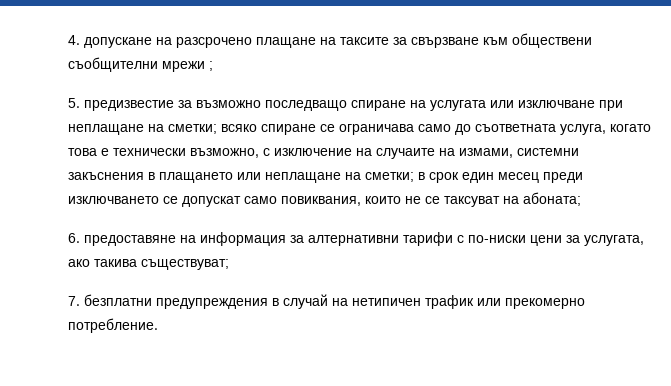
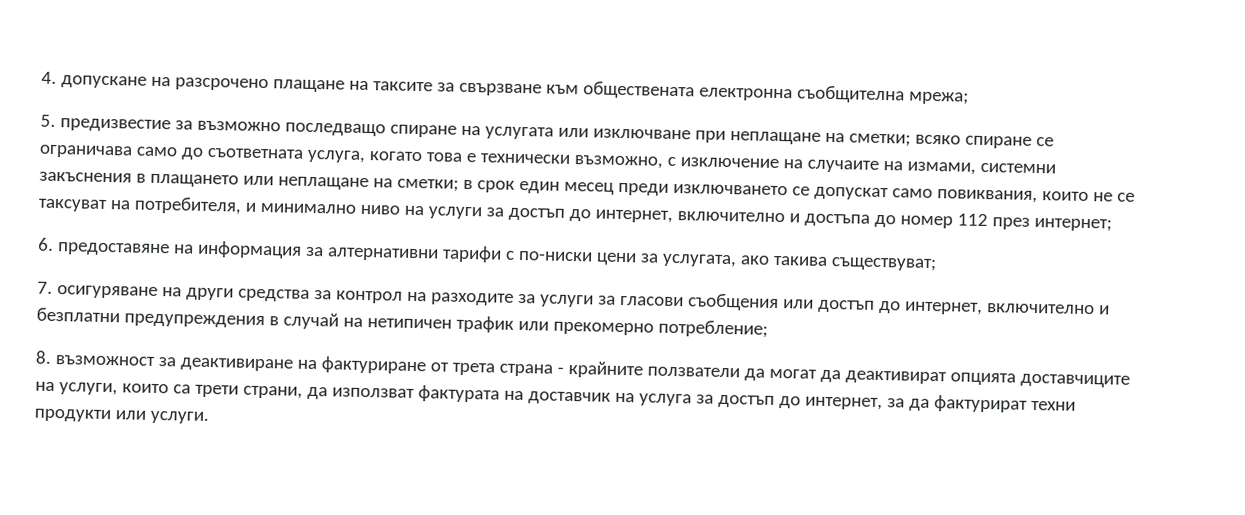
- 4. допускане на разсрочено плащане на таксите за свързване към обществени съобщителни мрежи ;
+ 4. допускане на разсрочено плащане на таксите за свързване към обществената електронна съобщителна мрежа;
- 5. предизвестие за възможно последващо спиране на услугата или изключване при неплащане на сметки; всяко спиране се ограничава само до съответната услуга, когато това е технически възможно, с изключение на случаите на измами, системни закъснения в плащането или неплащане на сметки; в срок един месец преди изключването се допускат само повиквания, които не се таксуват на абоната;
+ 5. предизвестие за възможно последващо спиране на услугата или изключване при неплащане на сметки; всяко спиране се ограничава само до съответната услуга, когато това е технически възможно, с изключение на случаите на измами, системни закъснения в плащането или неплащане на сметки; в срок един месец преди изключването се допускат само повиквания, които не се таксуват на потребителя, и минимално ниво на услуги за достъп до интернет, включително и достъпа до номер 112 през интернет;
- 7. безплатни предупреждения в случай на нетипичен трафик или прекомерно потребление.
+ 7. осигуряване на други средства за контрол на разходите за услуги за гласови съобщения или достъп до интернет, включително и безплатни предупреждения в случай на нетипичен трафик или прекомерно потребление;
+ 8. възможност за деактивиране на фактуриране от трета страна - крайните ползватели да могат да деактивират опцията доставчиците на услуги, които са трети страни, да използват фактурата на доставчик на услуга за достъп до интернет, за да фактурират техни продукти или услуги.

